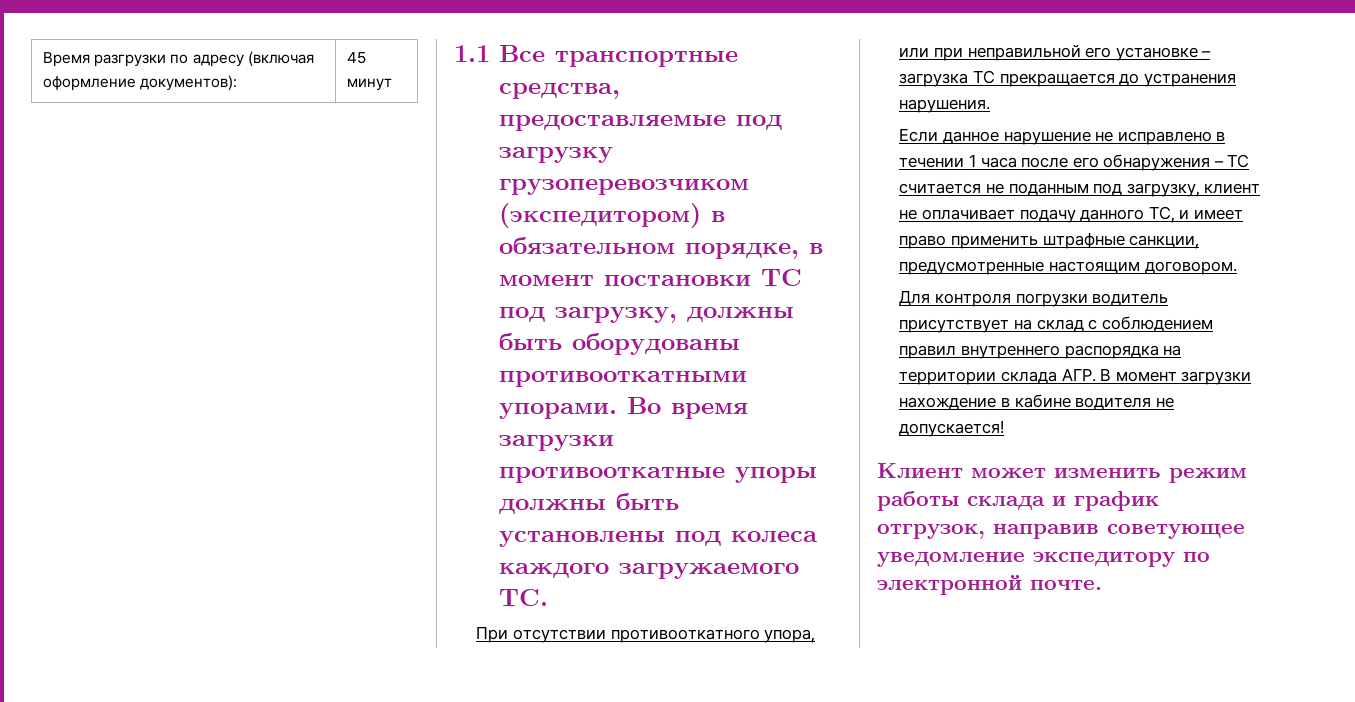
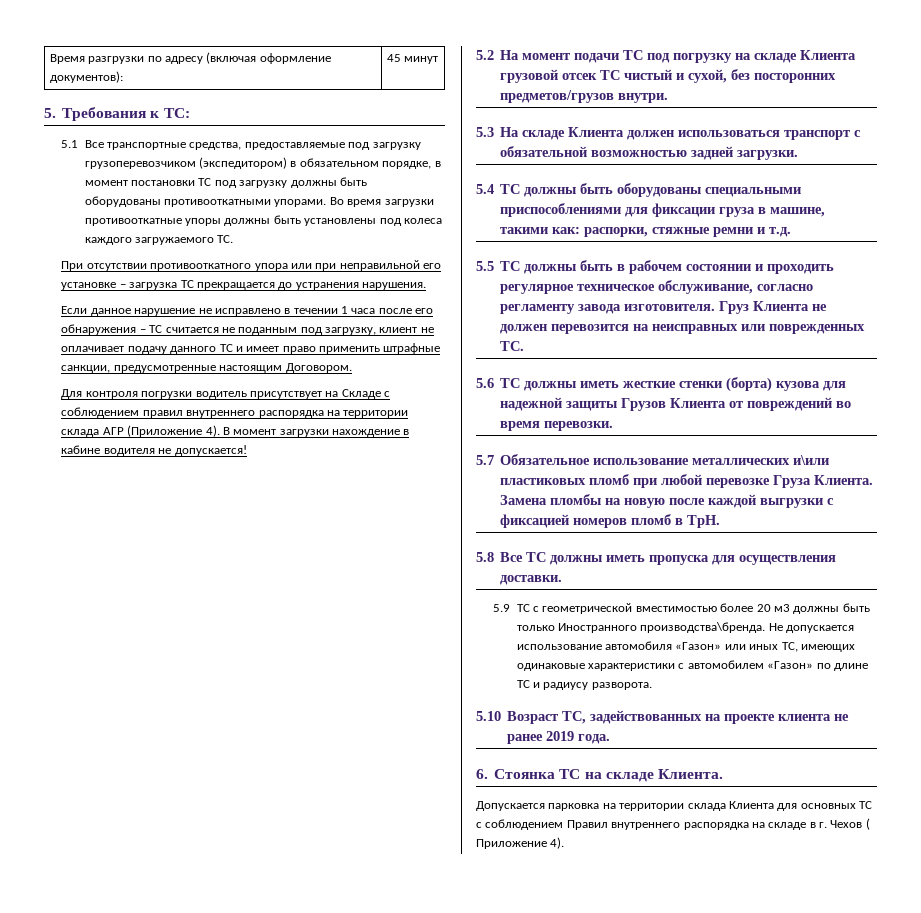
- 1.1 Все транспортные средства, предоставляемые под загрузку грузоперевозчиком (экспедитором) в обязательном порядке, в момент постановки ТС под загрузку, должны быть оборудованы противооткатными упорами.
+ 5. Требования к ТС:
+ 5.1 Все транспортные средства, предоставляемые под загрузку грузоперевозчиком (экспедитором) в обязательном порядке, в момент постановки ТС под загрузку должны быть оборудованы противооткатными упорами.
- При отсутствии противооткатного упора, или при неправильной его установке – загрузка ТС прекращается до устранения нарушения.
+ При отсутствии противооткатного упора или при неправильной его установке – загрузка ТС прекращается до устранения нарушения.
- Если данное нарушение не исправлено в течении 1 часа после его обнаружения – ТС считается не поданным под загрузку, клиент не оплачивает подачу данного ТС, и имеет право применить штрафные санкции, предусмотренные настоящим договором.
+ Если данное нарушение не исправлено в течении 1 часа после его обнаружения – ТС считается не поданным под загрузку, клиент не оплачивает подачу данного ТС и имеет право применить штрафные санкции, предусмотренные настоящим Договором.
- Для контроля погрузки водитель присутствует на склад с соблюдением правил внутреннего распорядка на территории склада АГР. В момент загрузки нахождение в кабине водителя не допускается!
+ Для контроля погрузки водитель присутствует на Складе с соблюдением правил внутреннего распорядка на территории склада АГР (Приложение 4). В момент загрузки нахождение в кабине водителя не допускается!
- Клиент может изменить режим работы склада и график отгрузок, направив советующее уведомление экспедитору по электронной почте.
+ 5.2 На момент подачи ТС под погрузку на складе Клиента грузовой отсек ТС чистый и сухой, без посторонних предметов/грузов внутри.
+ 5.3 На складе Клиента должен использоваться транспорт с обязательной возможностью задней загрузки.
+ 5.4 ТС должны быть оборудованы специальными приспособлениями для фиксации груза в машине, такими как: распорки, стяжные ремни и т.д.
+ 5.5 ТС должны быть в рабочем состоянии и проходить регулярное техническое обслуживание, согласно регламенту завода изготовителя. Груз Клиента не должен перевозится на неисправных или поврежденных ТС.
+ 5.6 ТС должны иметь жесткие стенки (борта) кузова для надежной защиты Грузов Клиента от повреждений во время перевозки.
+ 5.7 Обязательное использование металлических и\или пластиковых пломб при любой перевозке Груза Клиента. Замена пломбы на новую после каждой выгрузки с фиксацией номеров пломб в ТрН.
+ 5.8 Все ТС должны иметь пропуска для осуществления доставки.
+ 5.9 ТС с геометрической вместимостью более 20 м3 должны быть только Иностранного производства\бренда. Не допускается использование автомобиля «Газон» или иных ТС, имеющих одинаковые характеристики с автомобилем «Газон» по длине ТС и радиусу разворота.
+ 5.10 Возраст ТС, задействованных на проекте клиента не ранее 2019 года.
+ 6. Стоянка ТС на складе Клиента.
+ Допускается парковка на территории склада Клиента для основных ТС с соблюдением Правил внутреннего распорядка на складе в г. Чехов ( Приложение 4).

